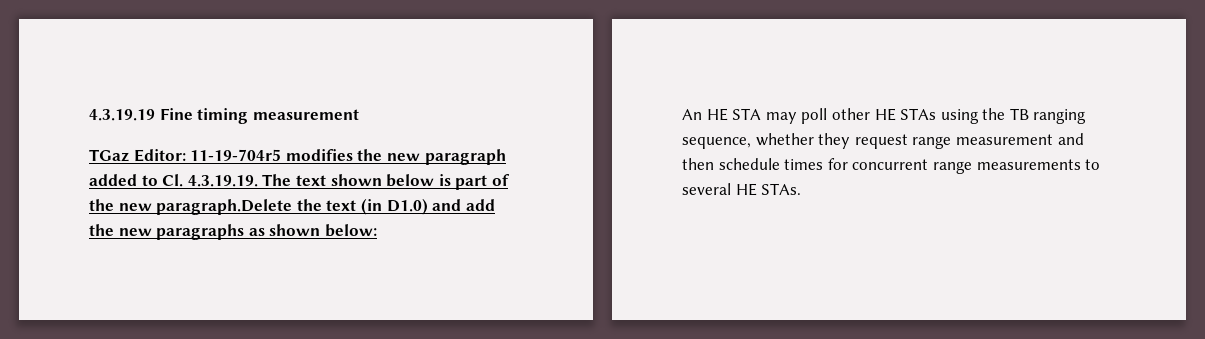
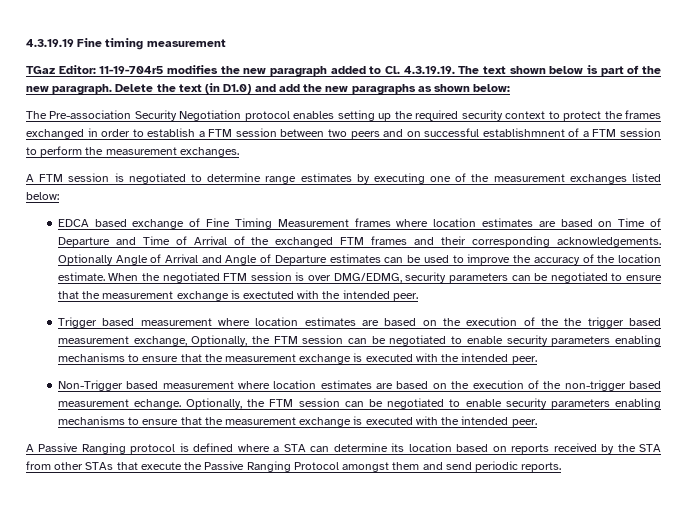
- TGaz Editor: 11-19-704r5 modifies the new paragraph added to Cl. 4.3.19.19. The text shown below is part of the new paragraph.Delete the text (in D1.0) and add the new paragraphs as shown below:
+ TGaz Editor: 11-19-704r5 modifies the new paragraph added to Cl. 4.3.19.19. The text shown below is part of the new paragraph. Delete the text (in D1.0) and add the new paragraphs as shown below:
- An HE STA may poll other HE STAs using the TB ranging sequence, whether they request range measurement and then schedule times for concurrent range measurements to several HE STAs.
+ The Pre-association Security Negotiation protocol enables setting up the required security context to protect the frames exchanged in order to establish a FTM session between two peers and on successful establishmnent of a FTM session to perform the measurement exchanges.
+ A FTM session is negotiated to determine range estimates by executing one of the measurement exchanges listed below:
+ EDCA based exchange of Fine Timing Measurement frames where location estimates are based on Time of Departure and Time of Arrival of the exchanged FTM frames and their corresponding acknowledgements. Optionally Angle of Arrival and Angle of Departure estimates can be used to improve the accuracy of the location estimate. When the negotiated FTM session is over DMG/EDMG, security parameters can be negotiated to ensure that the measurement exchange is exectuted with the intended peer.
+ Trigger based measurement where location estimates are based on the execution of the the trigger based measurement exchange, Optionally, the FTM session can be negotiated to enable security parameters enabling mechanisms to ensure that the measurement exchange is executed with the intended peer.
+ Non-Trigger based measurement where location estimates are based on the execution of the non-trigger based measurement echange. Optionally, the FTM session can be negotiated to enable security parameters enabling mechanisms to ensure that the measurement exchange is executed with the intended peer.
+ A Passive Ranging protocol is defined where a STA can determine its location based on reports received by the STA from other STAs that execute the Passive Ranging Protocol amongst them and send periodic reports.

